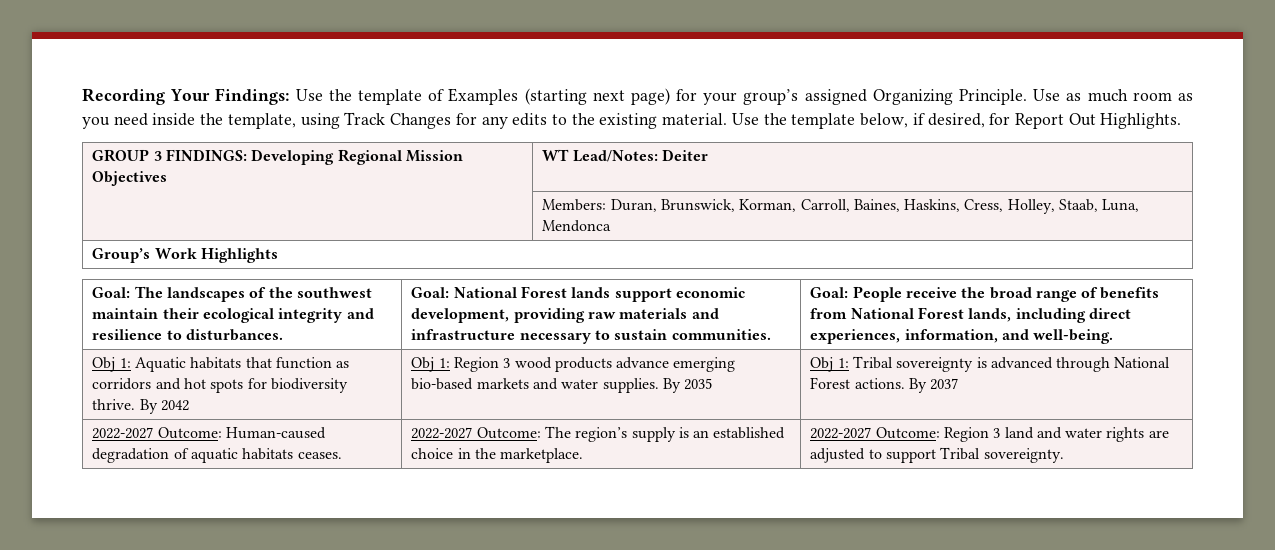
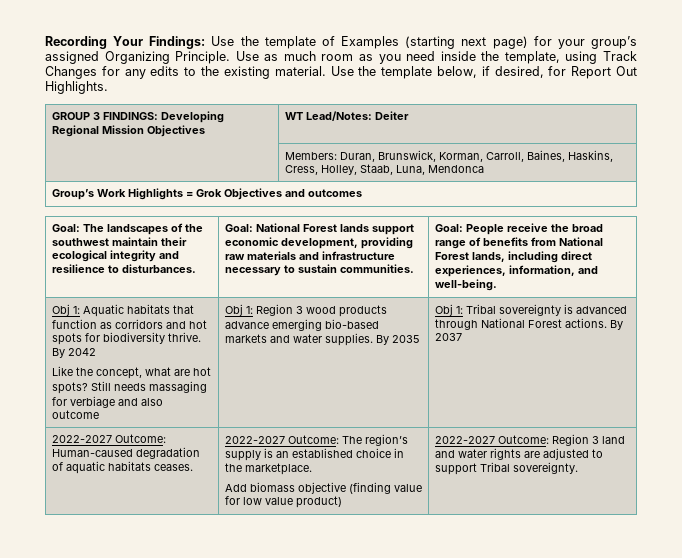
- Group’s Work Highlights
+ Group’s Work Highlights = Grok Objectives and outcomes
+ Like the concept, what are hot spots? Still needs massaging for verbiage and also outcome
+ Add biomass objective (finding value for low value product)

